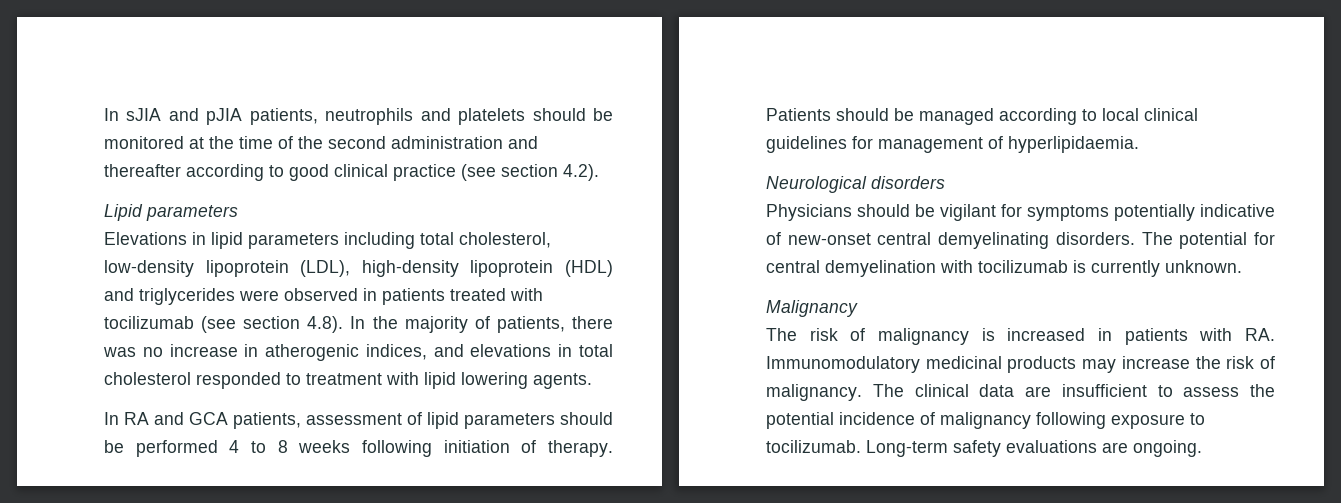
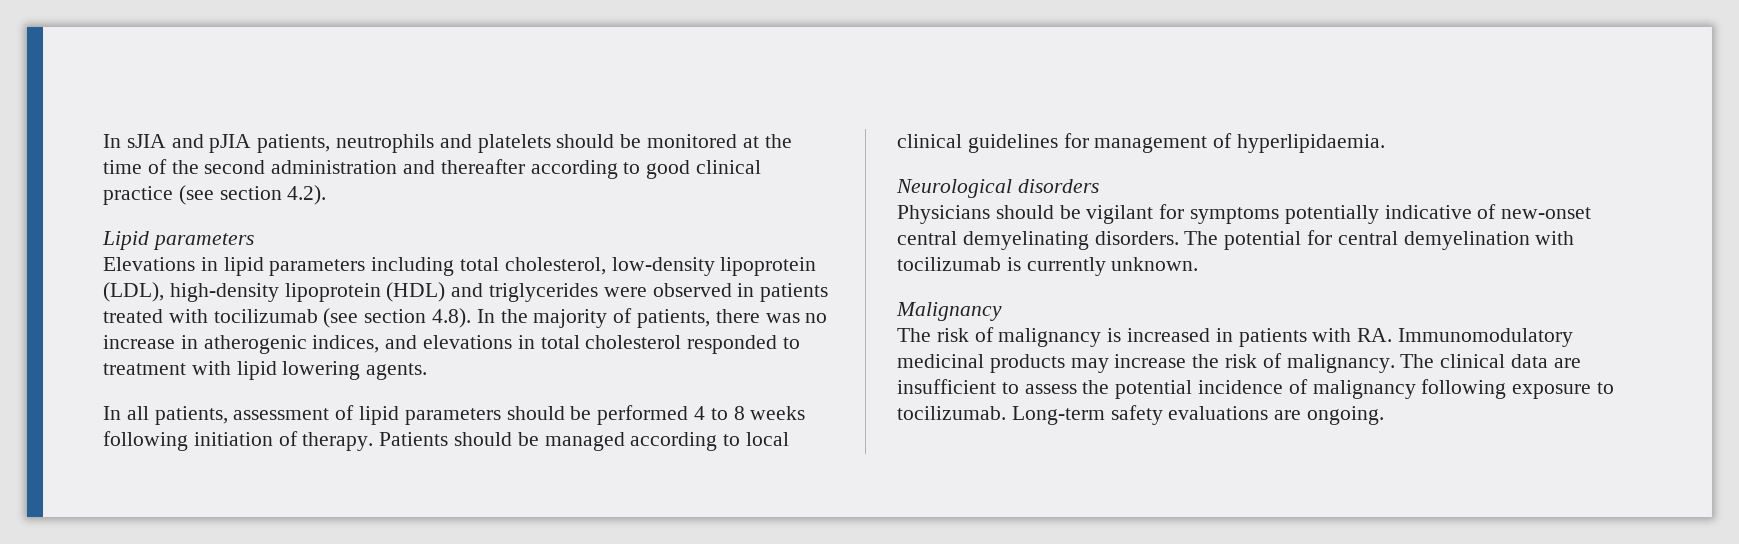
- In RA and GCA patients, assessment of lipid parameters should be performed 4 to 8 weeks following initiation of therapy.
+ In all patients, assessment of lipid parameters should be performed 4 to 8 weeks following initiation of therapy.

